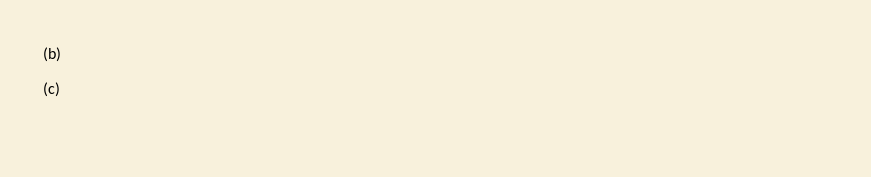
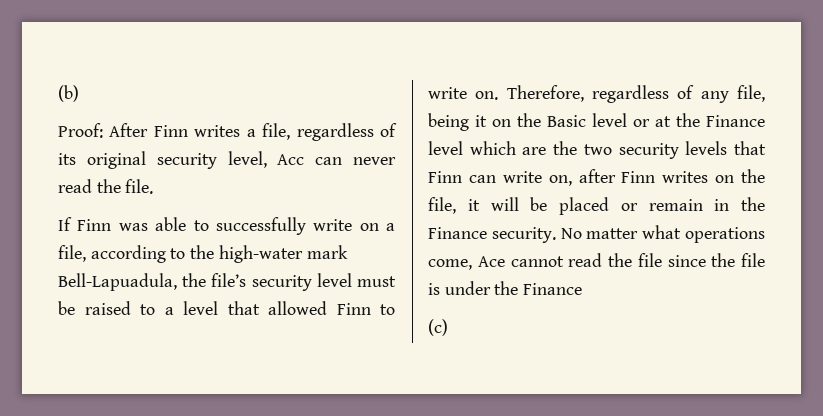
+ Proof: After Finn writes a file, regardless of its original security level, Acc can never read the file.
+ If Finn was able to successfully write on a file, according to the high-water mark Bell-Lapuadula, the file’s security level must be raised to a level that allowed Finn to write on. Therefore, regardless of any file, being it on the Basic level or at the Finance level which are the two security levels that Finn can write on, after Finn writes on the file, it will be placed or remain in the Finance security. No matter what operations come, Ace cannot read the file since the file is under the Finance

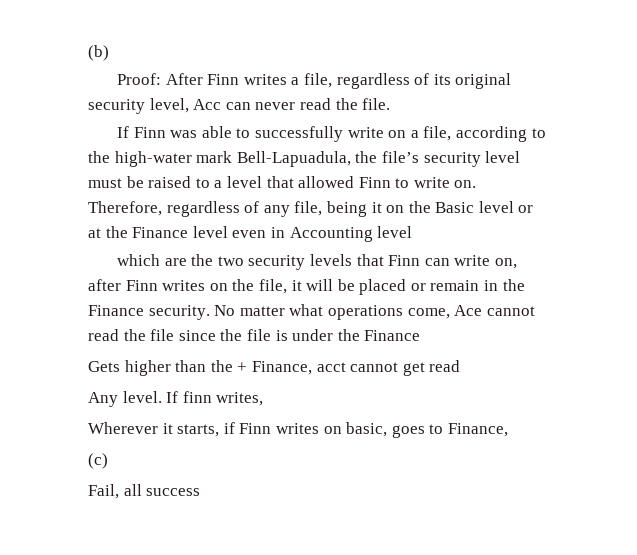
- Therefore, regardless of any file, being it on the Basic level or at the Finance level which are the two security levels that Finn can write on, after Finn writes on the file, it will be placed or remain in the Finance security.
+ Therefore, regardless of any file, being it on the Basic level or at the Finance level even in Accounting level
+ which are the two security levels that Finn can write on, after Finn writes on the file, it will be placed or remain in the Finance security.
+ Gets higher than the + Finance, acct cannot get read
+ Any level. If finn writes,
+ Wherever it starts, if Finn writes on basic, goes to Finance,
  (c)
+ Fail, all success

